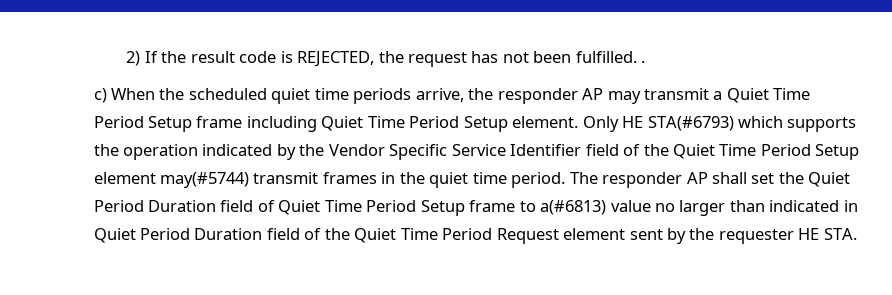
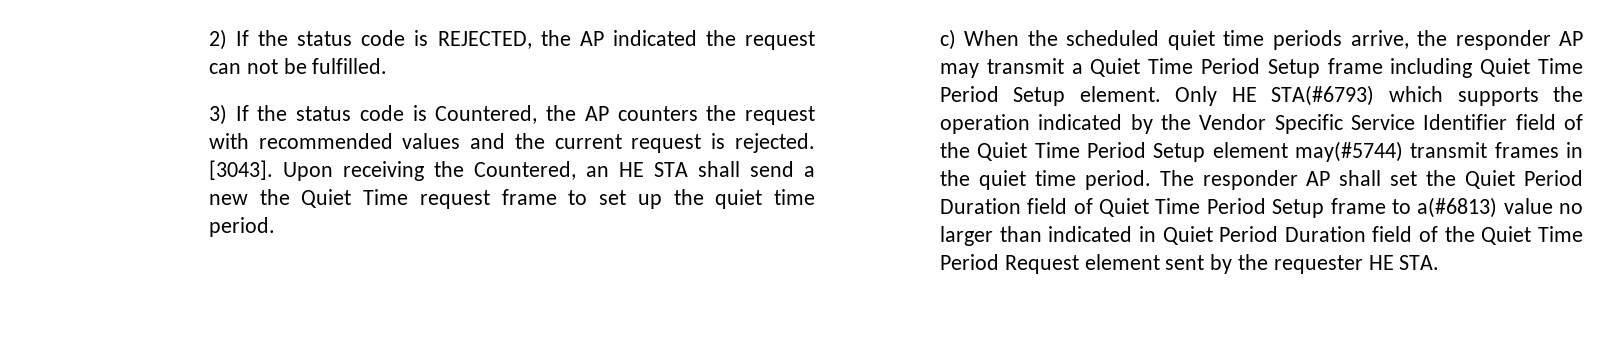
- 2) If the result code is REJECTED, the request has not been fulfilled. .
+ 2) If the status code is REJECTED, the AP indicated the request can not be fulfilled.
+ 3) If the status code is Countered, the AP counters the request with recommended values and the current request is rejected. [3043]. Upon receiving the Countered, an HE STA shall send a new the Quiet Time request frame to set up the quiet time period.

